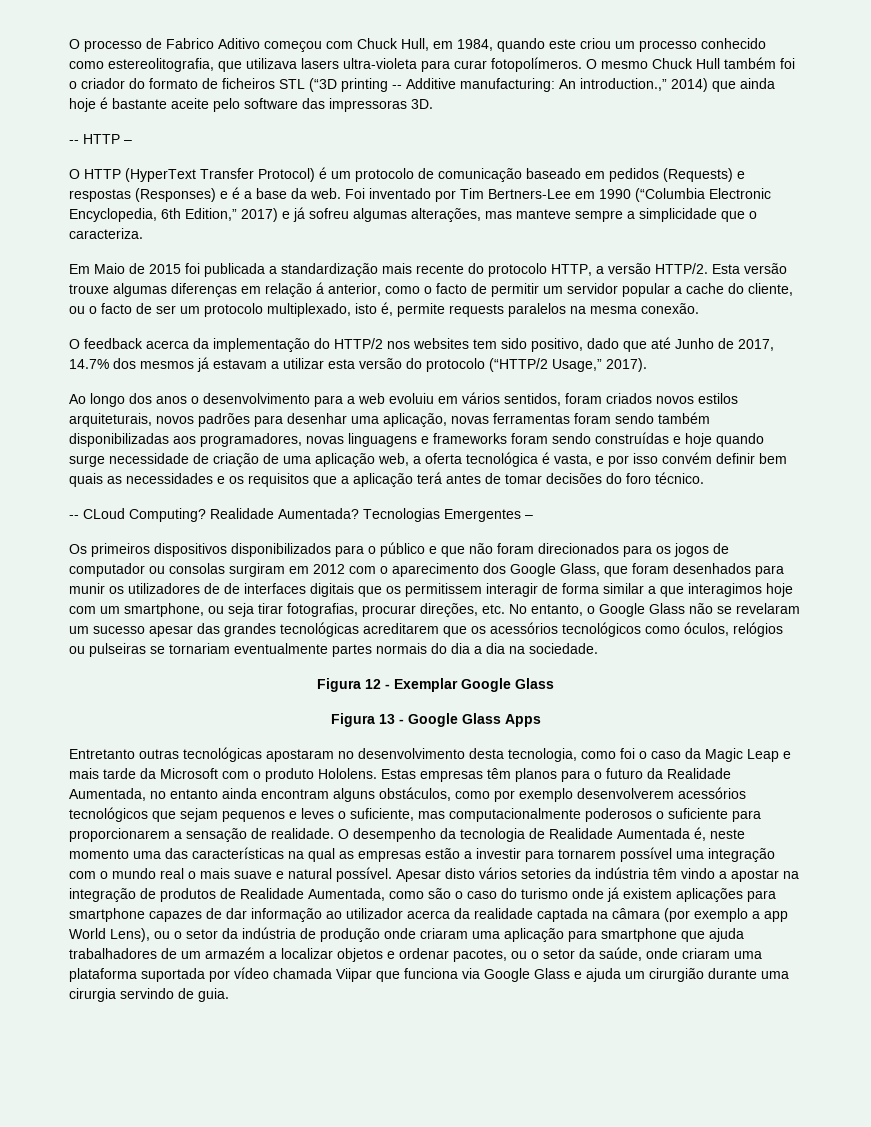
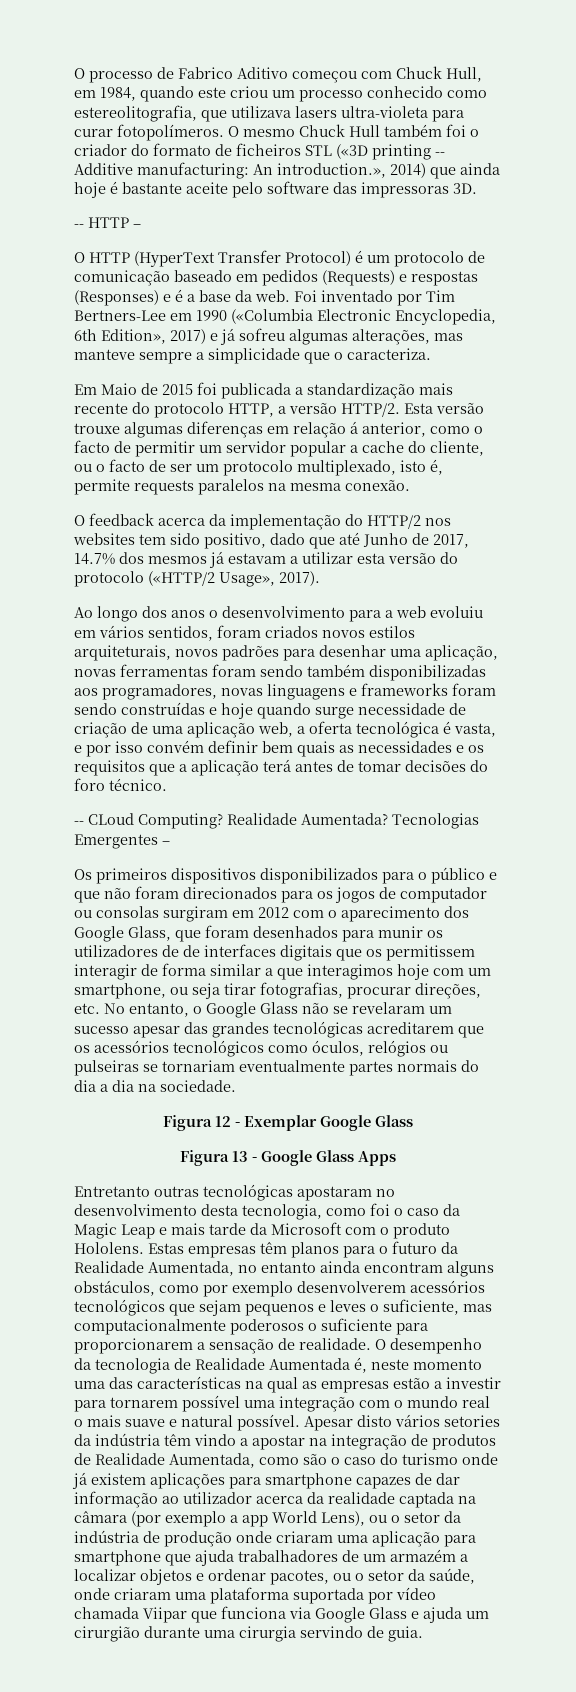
- O mesmo Chuck Hull também foi o criador do formato de ficheiros STL (“3D printing -- Additive manufacturing: An introduction.,” 2014) que ainda hoje é bastante aceite pelo software das impressoras 3D.
+ O mesmo Chuck Hull também foi o criador do formato de ficheiros STL («3D printing -- Additive manufacturing: An introduction.», 2014) que ainda hoje é bastante aceite pelo software das impressoras 3D.
- Foi inventado por Tim Bertners-Lee em 1990 (“Columbia Electronic Encyclopedia, 6th Edition,” 2017) e já sofreu algumas alterações, mas manteve sempre a simplicidade que o caracteriza.
+ Foi inventado por Tim Bertners-Lee em 1990 («Columbia Electronic Encyclopedia, 6th Edition», 2017) e já sofreu algumas alterações, mas manteve sempre a simplicidade que o caracteriza.
- O feedback acerca da implementação do HTTP/2 nos websites tem sido positivo, dado que até Junho de 2017, 14.7% dos mesmos já estavam a utilizar esta versão do protocolo (“HTTP/2 Usage,” 2017).
+ O feedback acerca da implementação do HTTP/2 nos websites tem sido positivo, dado que até Junho de 2017, 14.7% dos mesmos já estavam a utilizar esta versão do protocolo («HTTP/2 Usage», 2017).

